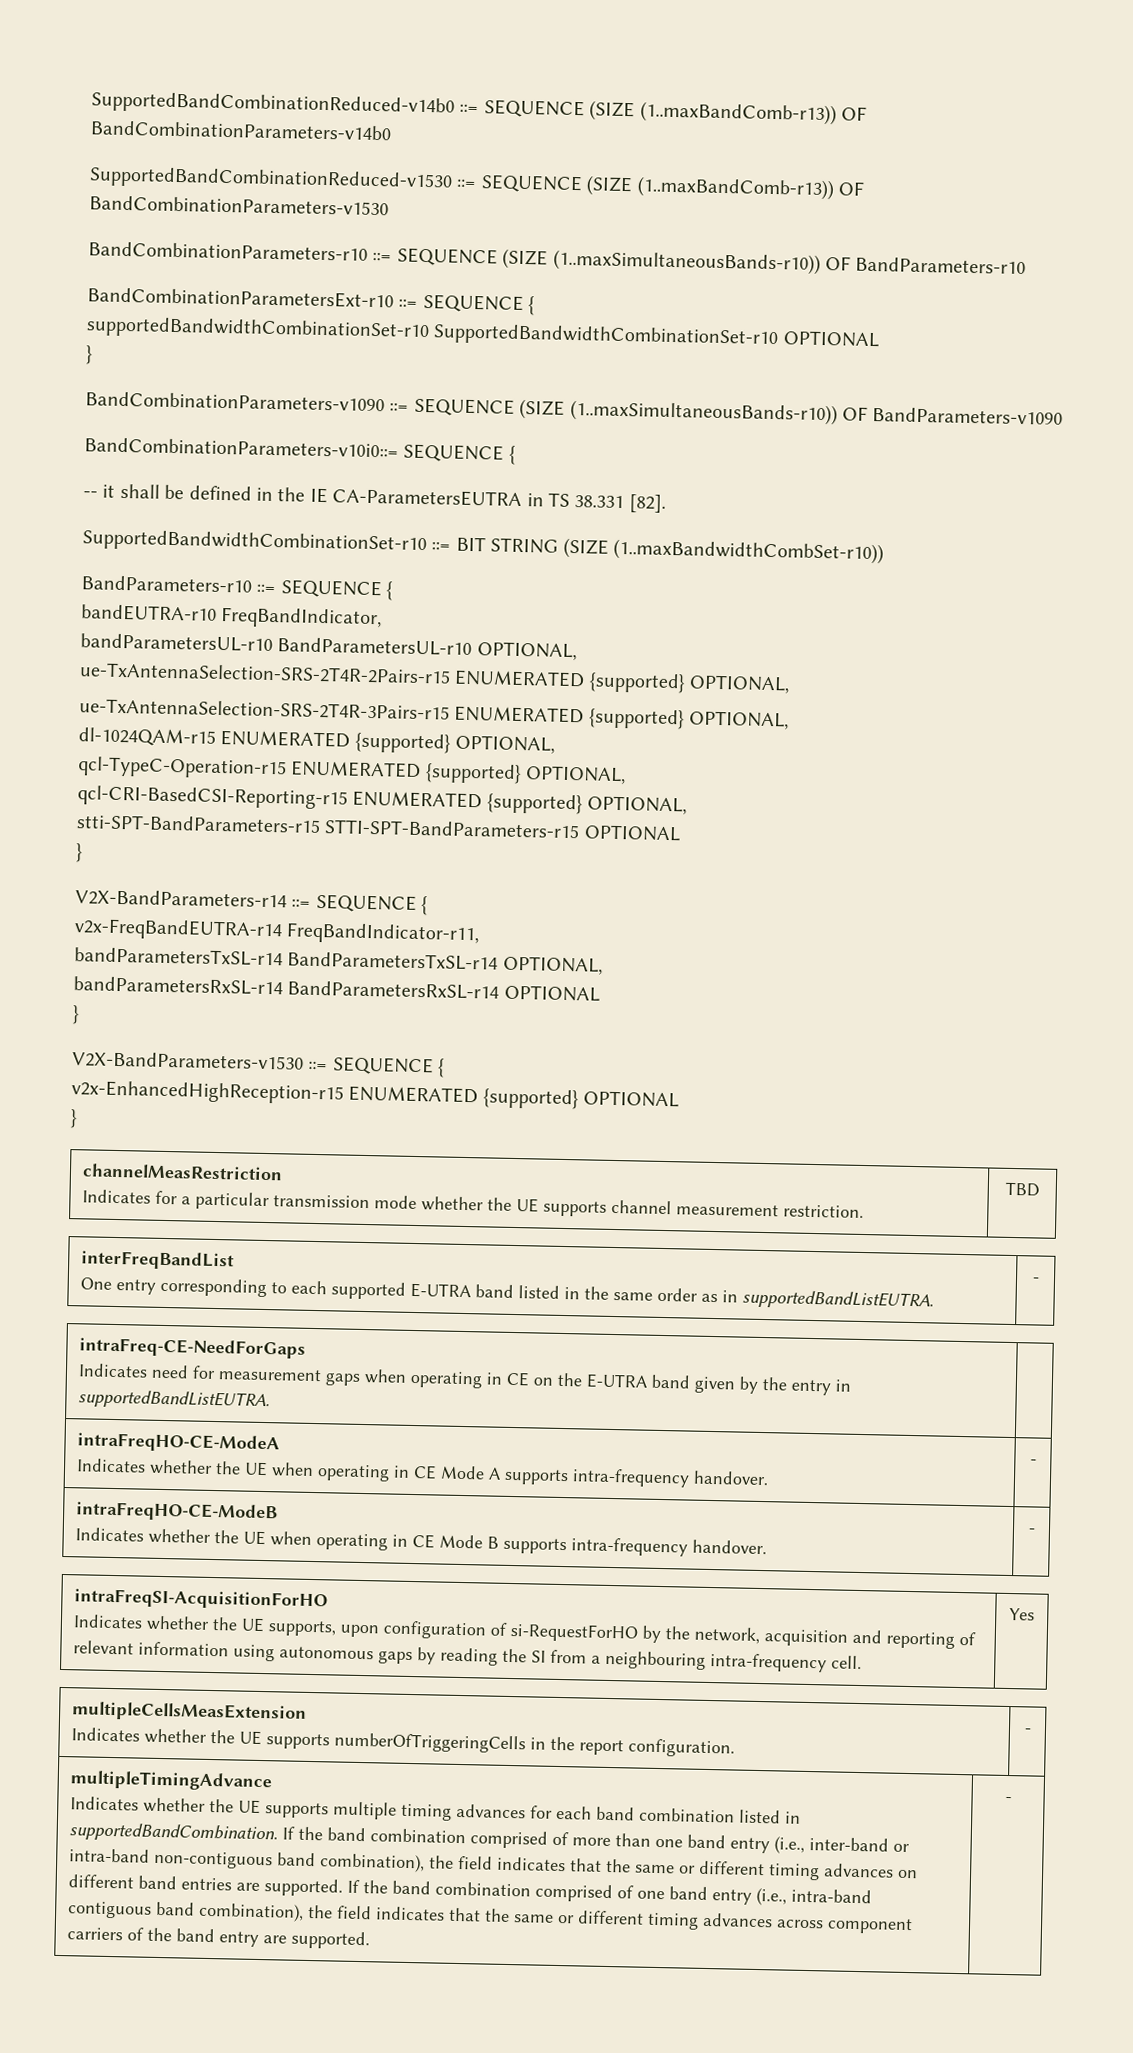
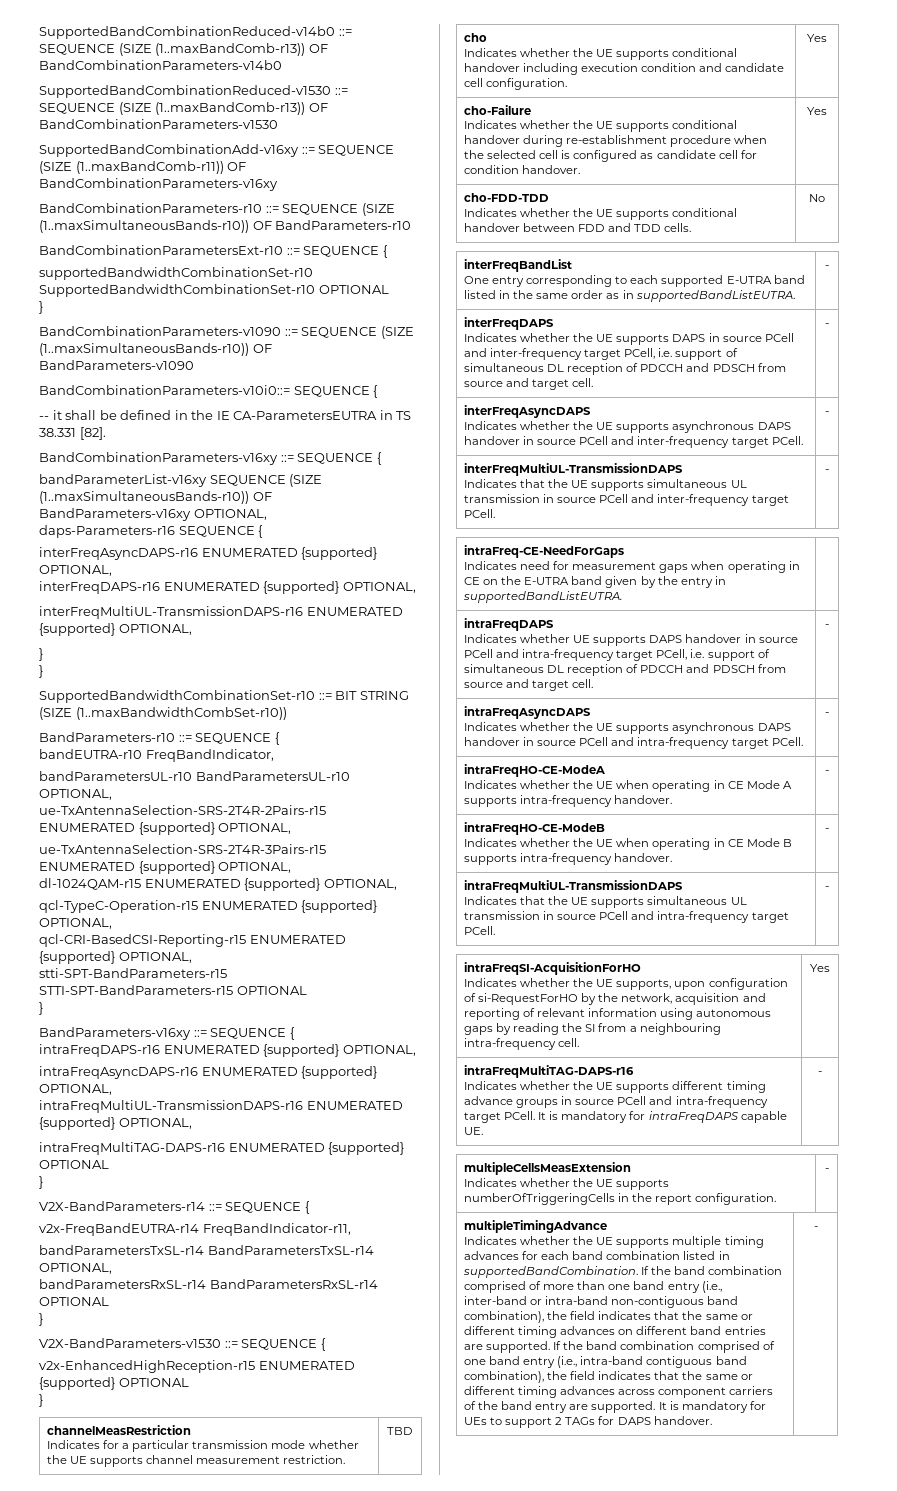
+ SupportedBandCombinationAdd-v16xy ::= SEQUENCE (SIZE (1..maxBandComb-r11)) OF BandCombinationParameters-v16xy
+ BandCombinationParameters-v16xy ::= SEQUENCE {
+ bandParameterList-v16xy SEQUENCE (SIZE (1..maxSimultaneousBands-r10)) OF BandParameters-v16xy OPTIONAL,
+ daps-Parameters-r16 SEQUENCE {
+ interFreqAsyncDAPS-r16 ENUMERATED {supported} OPTIONAL,
+ interFreqDAPS-r16 ENUMERATED {supported} OPTIONAL,
+ interFreqMultiUL-TransmissionDAPS-r16 ENUMERATED {supported} OPTIONAL,
+ }
+ }
+ BandParameters-v16xy ::= SEQUENCE {
+ intraFreqDAPS-r16 ENUMERATED {supported} OPTIONAL,
+ intraFreqAsyncDAPS-r16 ENUMERATED {supported} OPTIONAL,
+ intraFreqMultiUL-TransmissionDAPS-r16 ENUMERATED {supported} OPTIONAL,
+ intraFreqMultiTAG-DAPS-r16 ENUMERATED {supported} OPTIONAL
+ }
+ cho
+ Indicates whether the UE supports conditional handover including execution condition and candidate cell configuration. | Yes
+ cho-Failure
+ Indicates whether the UE supports conditional handover during re-establishment procedure when the selected cell is configured as candidate cell for condition handover. | Yes
+ cho-FDD-TDD
+ Indicates whether the UE supports conditional handover between FDD and TDD cells. | No
+ interFreqDAPS
+ Indicates whether the UE supports DAPS in source PCell and inter-frequency target PCell, i.e. support of simultaneous DL reception of PDCCH and PDSCH from source and target cell. | -
+ interFreqAsyncDAPS
+ Indicates whether the UE supports asynchronous DAPS handover in source PCell and inter-frequency target PCell. | -
+ interFreqMultiUL-TransmissionDAPS
+ Indicates that the UE supports simultaneous UL transmission in source PCell and inter-frequency target PCell. | -
  intraFreq-CE-NeedForGaps
  Indicates need for measurement gaps when operating in CE on the E-UTRA band given by the entry in supportedBandListEUTRA. |
+ intraFreqDAPS
+ Indicates whether UE supports DAPS handover in source PCell and intra-frequency target PCell, i.e. support of simultaneous DL reception of PDCCH and PDSCH from source and target cell. | -
+ intraFreqAsyncDAPS
+ Indicates whether the UE supports asynchronous DAPS handover in source PCell and intra-frequency target PCell. | -
+ intraFreqMultiUL-TransmissionDAPS
+ Indicates that the UE supports simultaneous UL transmission in source PCell and intra-frequency target PCell. | -
  intraFreqSI-AcquisitionForHO
  Indicates whether the UE supports, upon configuration of si-RequestForHO by the network, acquisition and reporting of relevant information using autonomous gaps by reading the SI from a neighbouring intra-frequency cell. | Yes
+ intraFreqMultiTAG-DAPS-r16
+ Indicates whether the UE supports different timing advance groups in source PCell and intra-frequency target PCell. It is mandatory for intraFreqDAPS capable UE. | -
+ It is mandatory for UEs to support 2 TAGs for DAPS handover.

